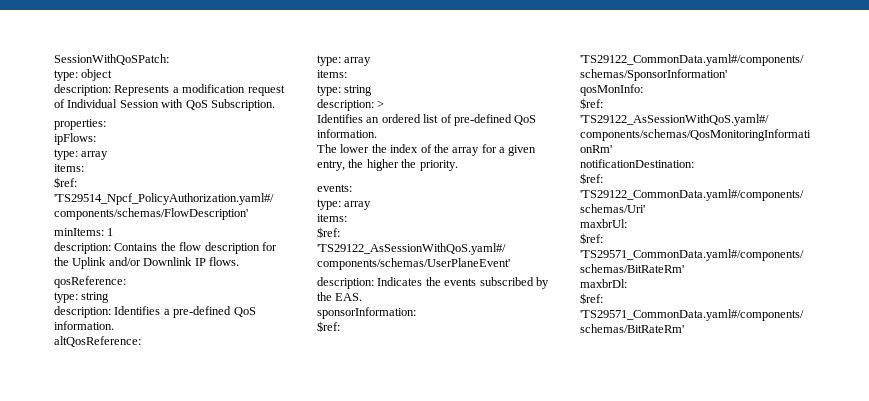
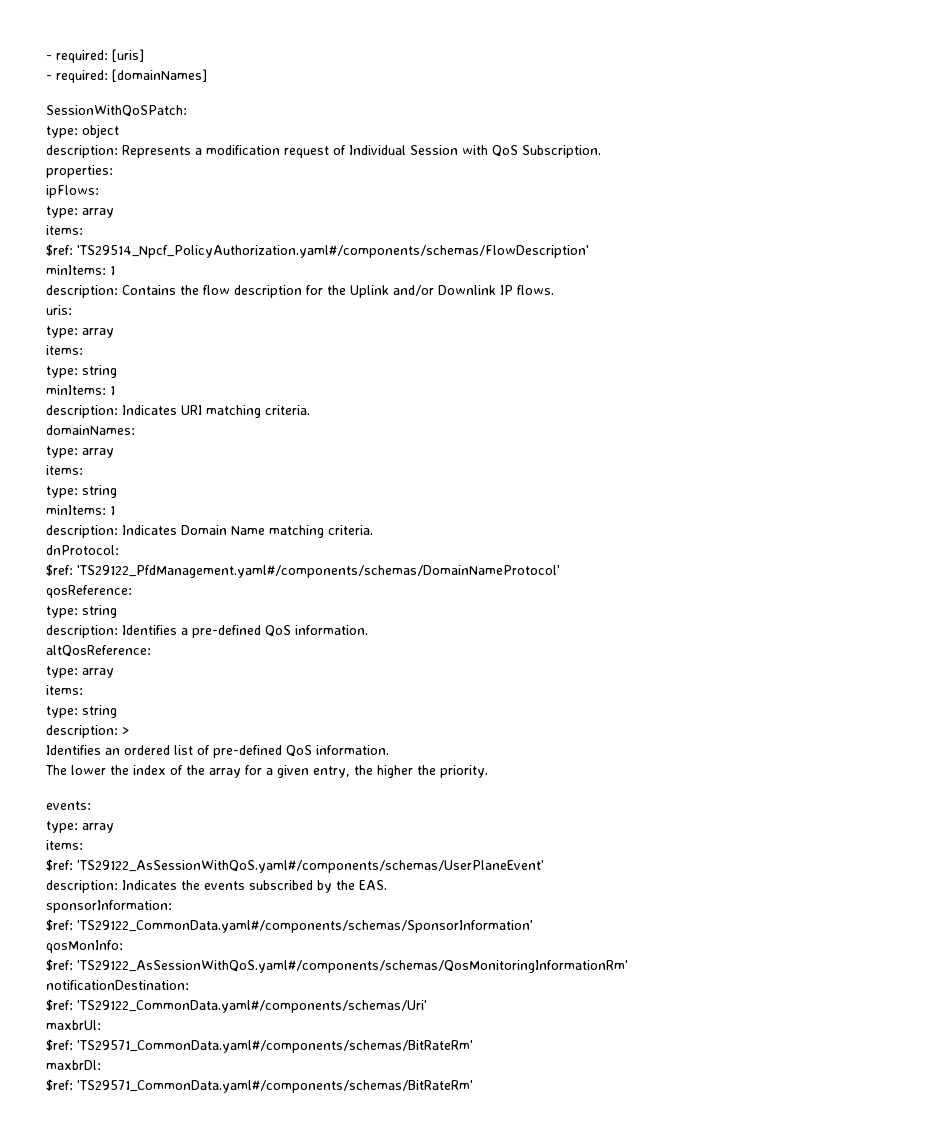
+ - required: [uris]
+ - required: [domainNames]
+ uris:
+ type: array
+ items:
+ type: string
+ minItems: 1
+ description: Indicates URI matching criteria.
+ domainNames:
+ type: array
+ items:
+ type: string
+ minItems: 1
+ description: Indicates Domain Name matching criteria.
+ dnProtocol:
+ $ref: 'TS29122_PfdManagement.yaml#/components/schemas/DomainNameProtocol'

